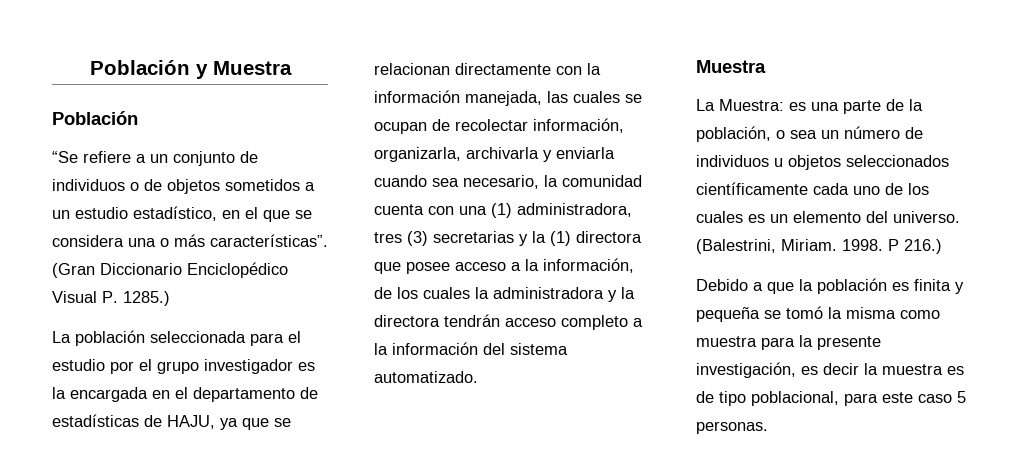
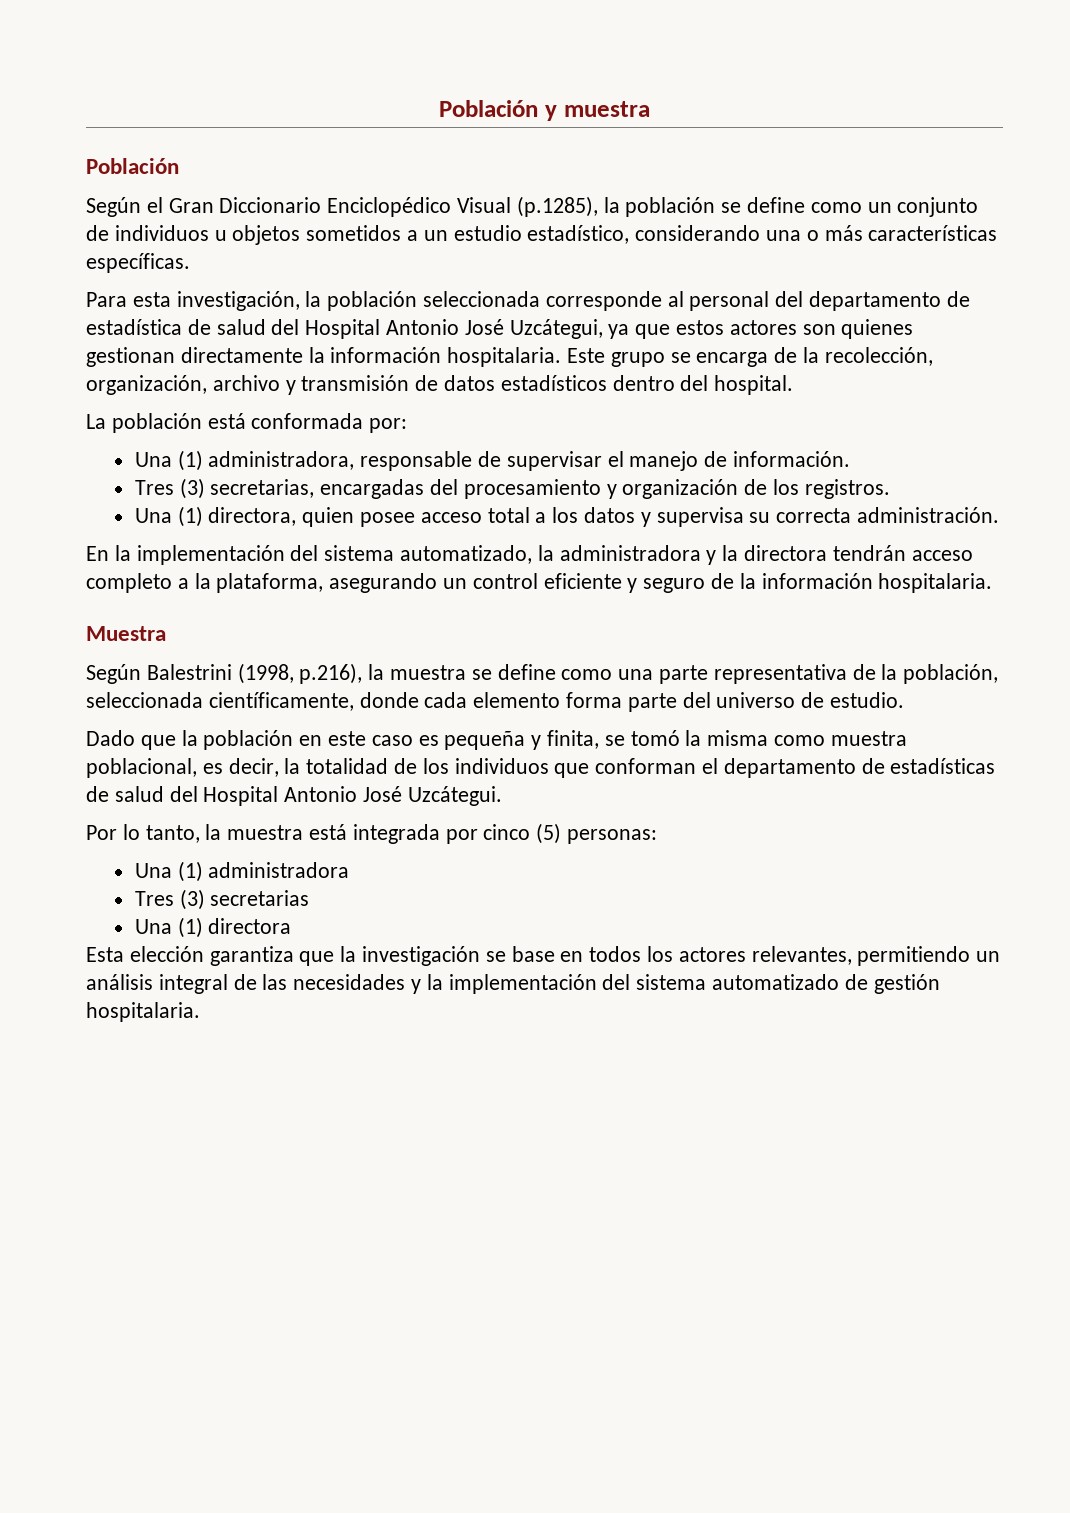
- Población y Muestra
+ Población y muestra
- “Se refiere a un conjunto de individuos o de objetos sometidos a un estudio estadístico, en el que se considera una o más características”. (Gran Diccionario Enciclopédico Visual P. 1285.)
- La población seleccionada para el estudio por el grupo investigador es la encargada en el departamento de estadísticas de HAJU, ya que se relacionan directamente con la información manejada, las cuales se ocupan de recolectar información, organizarla, archivarla y enviarla cuando sea necesario, la comunidad cuenta con una (1) administradora, tres (3) secretarias y la (1) directora que posee acceso a la información, de los cuales la administradora y la directora tendrán acceso completo a la información del sistema automatizado.
+ Según el Gran Diccionario Enciclopédico Visual (p.1285), la población se define como un conjunto de individuos u objetos sometidos a un estudio estadístico, considerando una o más características específicas.
+ Para esta investigación, la población seleccionada corresponde al personal del departamento de estadística de salud del Hospital Antonio José Uzcátegui, ya que estos actores son quienes gestionan directamente la información hospitalaria. Este grupo se encarga de la recolección, organización, archivo y transmisión de datos estadísticos dentro del hospital.
+ La población está conformada por:
+ Una (1) administradora, responsable de supervisar el manejo de información.
+ Tres (3) secretarias, encargadas del procesamiento y organización de los registros.
+ Una (1) directora, quien posee acceso total a los datos y supervisa su correcta administración.
+ En la implementación del sistema automatizado, la administradora y la directora tendrán acceso completo a la plataforma, asegurando un control eficiente y seguro de la información hospitalaria.
  Muestra
- La Muestra: es una parte de la población, o sea un número de individuos u objetos seleccionados científicamente cada uno de los cuales es un elemento del universo. (Balestrini, Miriam. 1998. P 216.)
- Debido a que la población es finita y pequeña se tomó la misma como muestra para la presente investigación, es decir la muestra es de tipo poblacional, para este caso 5 personas.
+ Según Balestrini (1998, p.216), la muestra se define como una parte representativa de la población, seleccionada científicamente, donde cada elemento forma parte del universo de estudio.
+ Dado que la población en este caso es pequeña y finita, se tomó la misma como muestra poblacional, es decir, la totalidad de los individuos que conforman el departamento de estadísticas de salud del Hospital Antonio José Uzcátegui.
+ Por lo tanto, la muestra está integrada por cinco (5) personas:
+ Una (1) administradora
+ Tres (3) secretarias
+ Una (1) directora
+ Esta elección garantiza que la investigación se base en todos los actores relevantes, permitiendo un análisis integral de las necesidades y la implementación del sistema automatizado de gestión hospitalaria.

